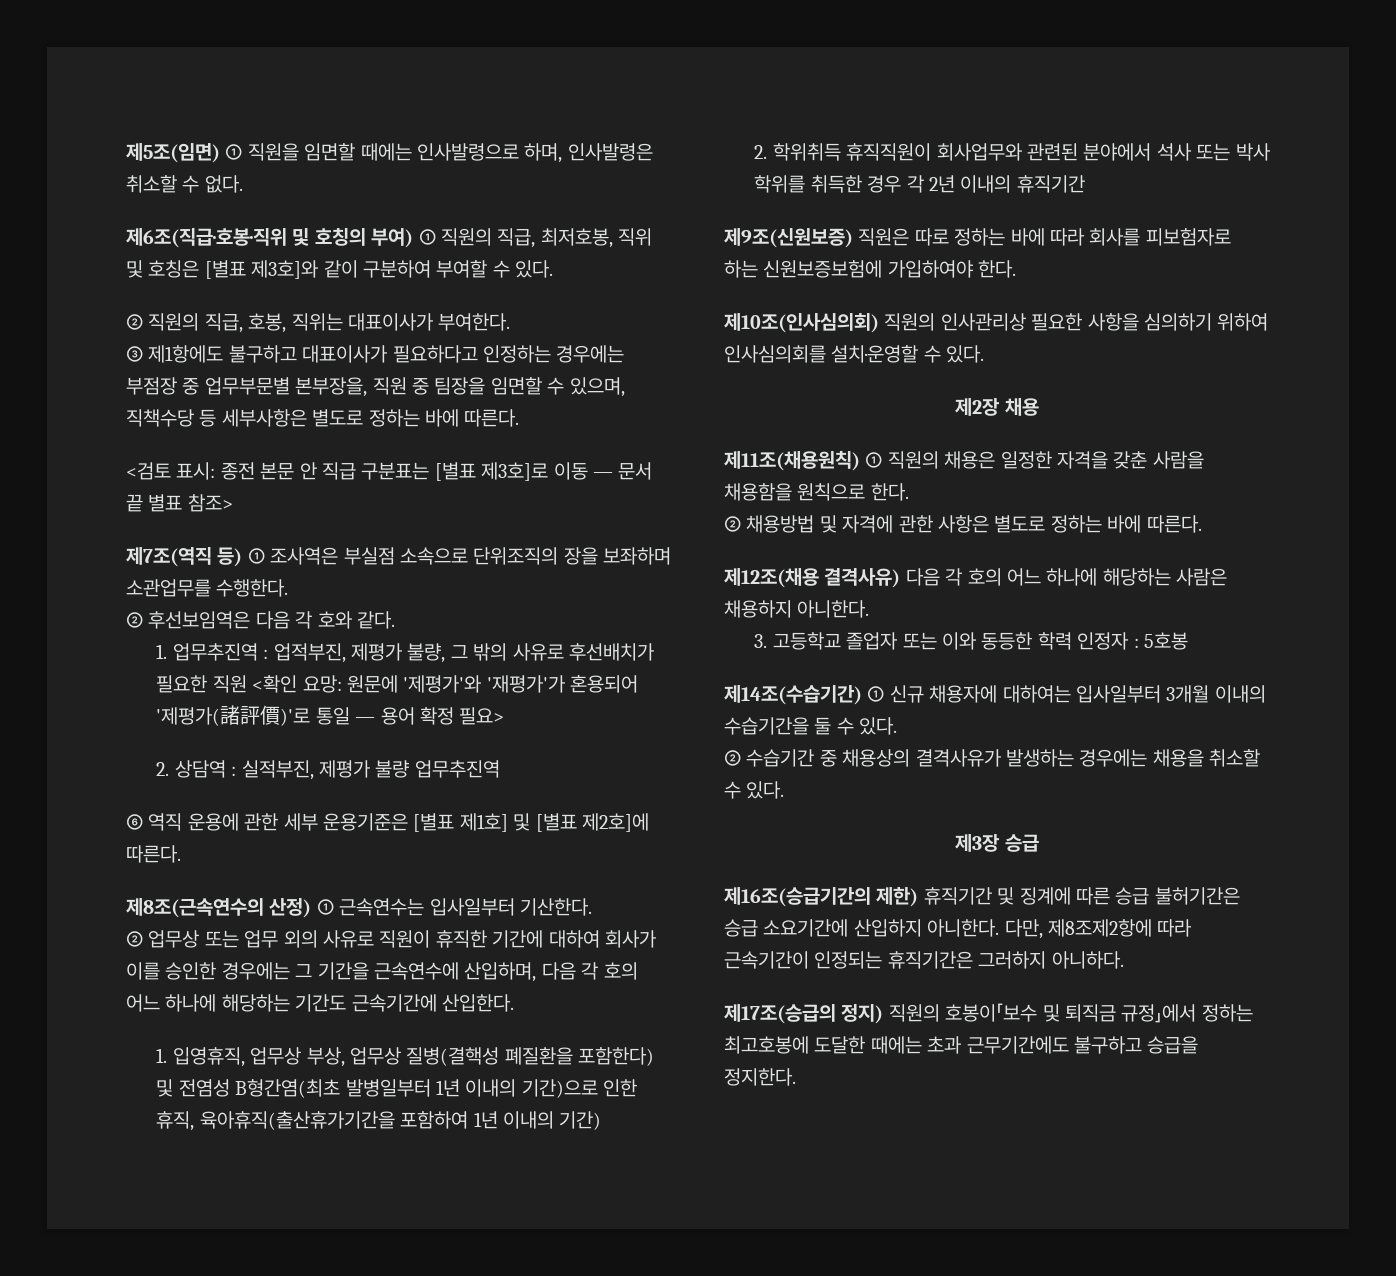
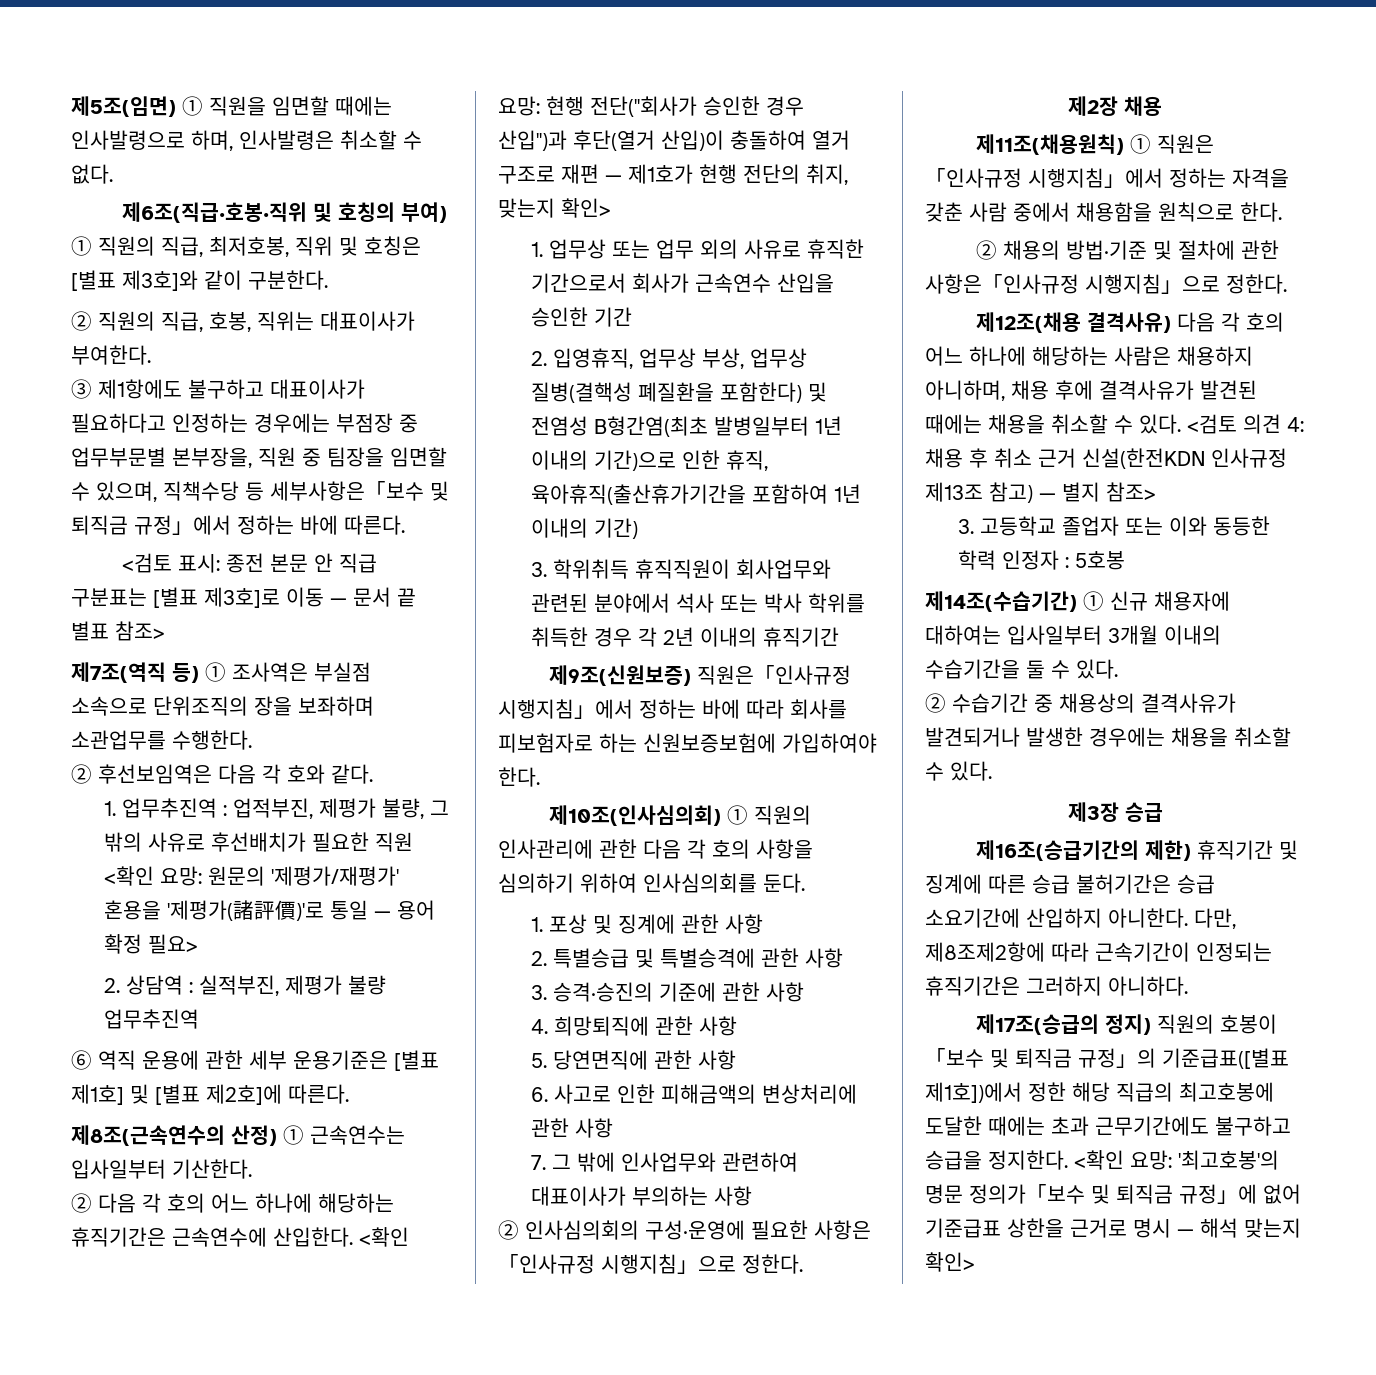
- 제6조(직급·호봉·직위 및 호칭의 부여) ① 직원의 직급, 최저호봉, 직위 및 호칭은 [별표 제3호]와 같이 구분하여 부여할 수 있다.
+ 제6조(직급·호봉·직위 및 호칭의 부여) ① 직원의 직급, 최저호봉, 직위 및 호칭은 [별표 제3호]와 같이 구분한다.
- ③ 제1항에도 불구하고 대표이사가 필요하다고 인정하는 경우에는 부점장 중 업무부문별 본부장을, 직원 중 팀장을 임면할 수 있으며, 직책수당 등 세부사항은 별도로 정하는 바에 따른다.
+ ③ 제1항에도 불구하고 대표이사가 필요하다고 인정하는 경우에는 부점장 중 업무부문별 본부장을, 직원 중 팀장을 임면할 수 있으며, 직책수당 등 세부사항은「보수 및 퇴직금 규정」에서 정하는 바에 따른다.
- 1. 업무추진역 : 업적부진, 제평가 불량, 그 밖의 사유로 후선배치가 필요한 직원 <확인 요망: 원문에 '제평가'와 '재평가'가 혼용되어 '제평가(諸評價)'로 통일 — 용어 확정 필요>
+ 1. 업무추진역 : 업적부진, 제평가 불량, 그 밖의 사유로 후선배치가 필요한 직원 <확인 요망: 원문의 '제평가/재평가' 혼용을 '제평가(諸評價)'로 통일 — 용어 확정 필요>
- ② 업무상 또는 업무 외의 사유로 직원이 휴직한 기간에 대하여 회사가 이를 승인한 경우에는 그 기간을 근속연수에 산입하며, 다음 각 호의 어느 하나에 해당하는 기간도 근속기간에 산입한다.
- 1. 입영휴직, 업무상 부상, 업무상 질병(결핵성 폐질환을 포함한다) 및 전염성 B형간염(최초 발병일부터 1년 이내의 기간)으로 인한 휴직, 육아휴직(출산휴가기간을 포함하여 1년 이내의 기간)
+ ② 다음 각 호의 어느 하나에 해당하는 휴직기간은 근속연수에 산입한다. <확인 요망: 현행 전단("회사가 승인한 경우 산입")과 후단(열거 산입)이 충돌하여 열거 구조로 재편 — 제1호가 현행 전단의 취지, 맞는지 확인>
+ 1. 업무상 또는 업무 외의 사유로 휴직한 기간으로서 회사가 근속연수 산입을 승인한 기간
+ 2. 입영휴직, 업무상 부상, 업무상 질병(결핵성 폐질환을 포함한다) 및 전염성 B형간염(최초 발병일부터 1년 이내의 기간)으로 인한 휴직, 육아휴직(출산휴가기간을 포함하여 1년 이내의 기간)
- 2. 학위취득 휴직직원이 회사업무와 관련된 분야에서 석사 또는 박사 학위를 취득한 경우 각 2년 이내의 휴직기간
+ 3. 학위취득 휴직직원이 회사업무와 관련된 분야에서 석사 또는 박사 학위를 취득한 경우 각 2년 이내의 휴직기간
- 제9조(신원보증) 직원은 따로 정하는 바에 따라 회사를 피보험자로 하는 신원보증보험에 가입하여야 한다.
+ 제9조(신원보증) 직원은「인사규정 시행지침」에서 정하는 바에 따라 회사를 피보험자로 하는 신원보증보험에 가입하여야 한다.
- 제10조(인사심의회) 직원의 인사관리상 필요한 사항을 심의하기 위하여 인사심의회를 설치·운영할 수 있다.
+ 제10조(인사심의회) ① 직원의 인사관리에 관한 다음 각 호의 사항을 심의하기 위하여 인사심의회를 둔다.
+ 1. 포상 및 징계에 관한 사항
+ 2. 특별승급 및 특별승격에 관한 사항
+ 3. 승격·승진의 기준에 관한 사항
+ 4. 희망퇴직에 관한 사항
+ 5. 당연면직에 관한 사항
+ 6. 사고로 인한 피해금액의 변상처리에 관한 사항
+ 7. 그 밖에 인사업무와 관련하여 대표이사가 부의하는 사항
+ ② 인사심의회의 구성·운영에 필요한 사항은「인사규정 시행지침」으로 정한다.
  제2장 채용
- 제11조(채용원칙) ① 직원의 채용은 일정한 자격을 갖춘 사람을 채용함을 원칙으로 한다.
- ② 채용방법 및 자격에 관한 사항은 별도로 정하는 바에 따른다.
+ 제11조(채용원칙) ① 직원은「인사규정 시행지침」에서 정하는 자격을 갖춘 사람 중에서 채용함을 원칙으로 한다.
+ ② 채용의 방법·기준 및 절차에 관한 사항은「인사규정 시행지침」으로 정한다.
- 제12조(채용 결격사유) 다음 각 호의 어느 하나에 해당하는 사람은 채용하지 아니한다.
+ 제12조(채용 결격사유) 다음 각 호의 어느 하나에 해당하는 사람은 채용하지 아니하며, 채용 후에 결격사유가 발견된 때에는 채용을 취소할 수 있다. <검토 의견 4: 채용 후 취소 근거 신설(한전KDN 인사규정 제13조 참고) — 별지 참조>
- ② 수습기간 중 채용상의 결격사유가 발생하는 경우에는 채용을 취소할 수 있다.
+ ② 수습기간 중 채용상의 결격사유가 발견되거나 발생한 경우에는 채용을 취소할 수 있다.
- 제17조(승급의 정지) 직원의 호봉이「보수 및 퇴직금 규정」에서 정하는 최고호봉에 도달한 때에는 초과 근무기간에도 불구하고 승급을 정지한다.
+ 제17조(승급의 정지) 직원의 호봉이「보수 및 퇴직금 규정」의 기준급표([별표 제1호])에서 정한 해당 직급의 최고호봉에 도달한 때에는 초과 근무기간에도 불구하고 승급을 정지한다.
+ <확인 요망: '최고호봉'의 명문 정의가「보수 및 퇴직금 규정」에 없어 기준급표 상한을 근거로 명시 — 해석 맞는지 확인>

